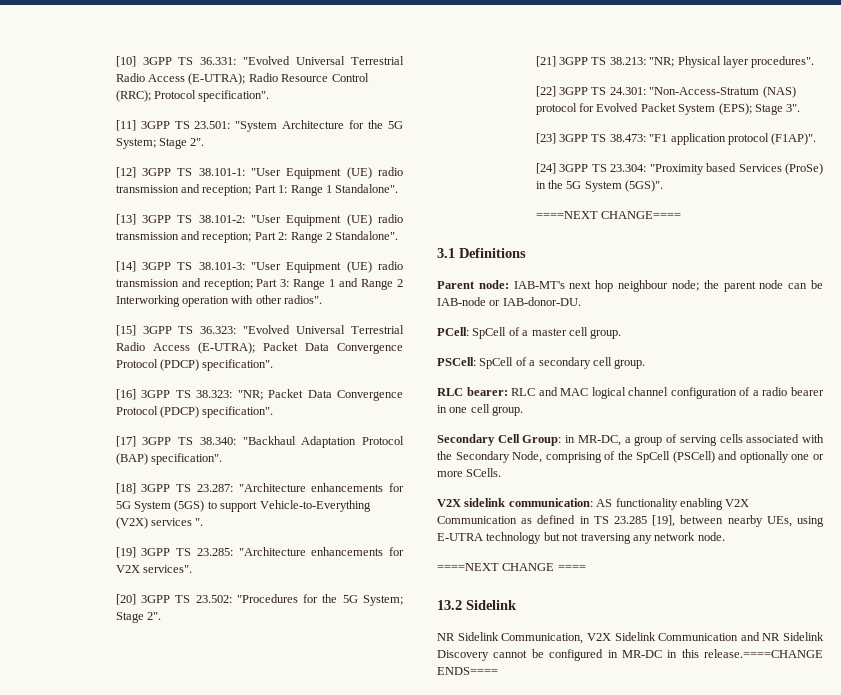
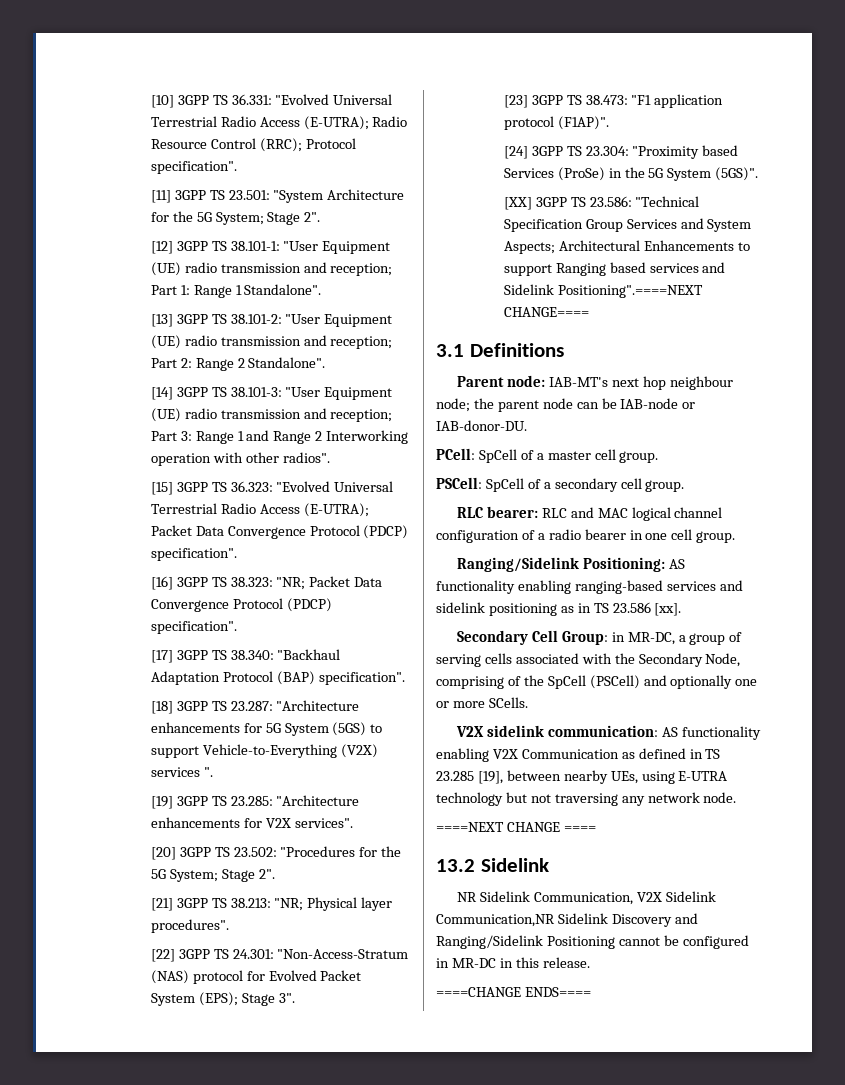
- ====NEXT CHANGE====
+ [XX] 3GPP TS 23.586: "Technical Specification Group Services and System Aspects; Architectural Enhancements to support Ranging based services and Sidelink Positioning".====NEXT CHANGE====
+ Ranging/Sidelink Positioning: AS functionality enabling ranging-based services and sidelink positioning as in TS 23.586 [xx].
- NR Sidelink Communication, V2X Sidelink Communication and NR Sidelink Discovery cannot be configured in MR-DC in this release.====CHANGE ENDS====
+ NR Sidelink Communication, V2X Sidelink Communication,NR Sidelink Discovery and Ranging/Sidelink Positioning cannot be configured in MR-DC in this release.
+ ====CHANGE ENDS====

